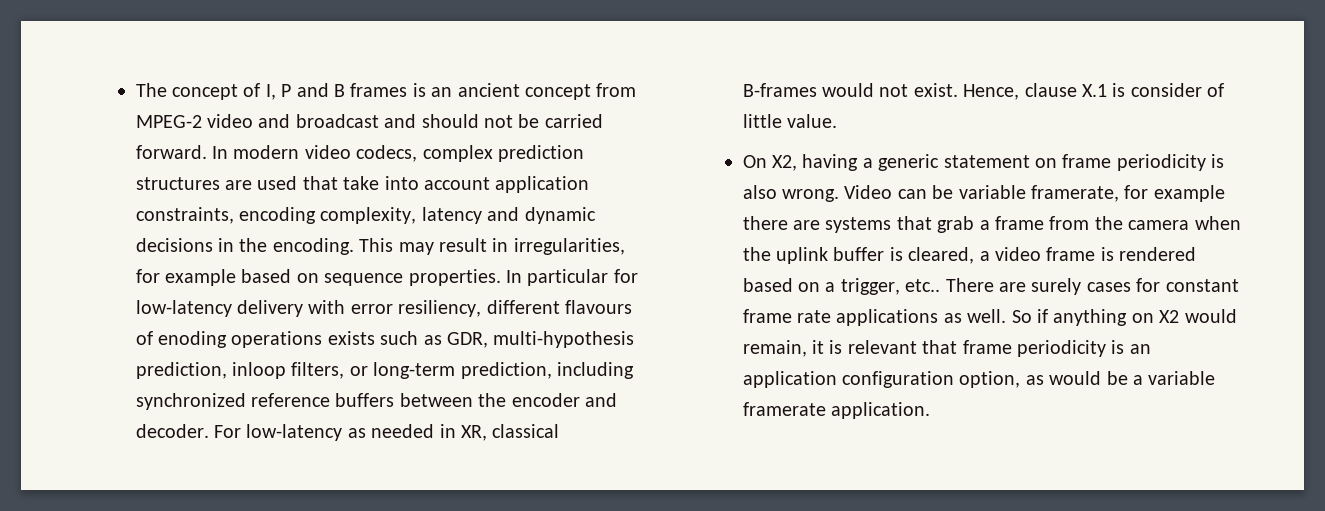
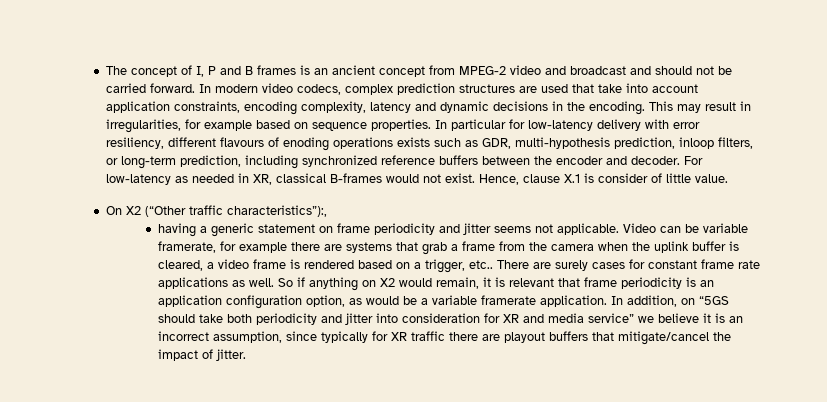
- On X2, having a generic statement on frame periodicity is also wrong.
+ On X2 (“Other traffic characteristics”):,
+ having a generic statement on frame periodicity and jitter seems not applicable.
+ In addition, on “5GS should take both periodicity and jitter into consideration for XR and media service” we believe it is an incorrect assumption, since typically for XR traffic there are playout buffers that mitigate/cancel the impact of jitter.

